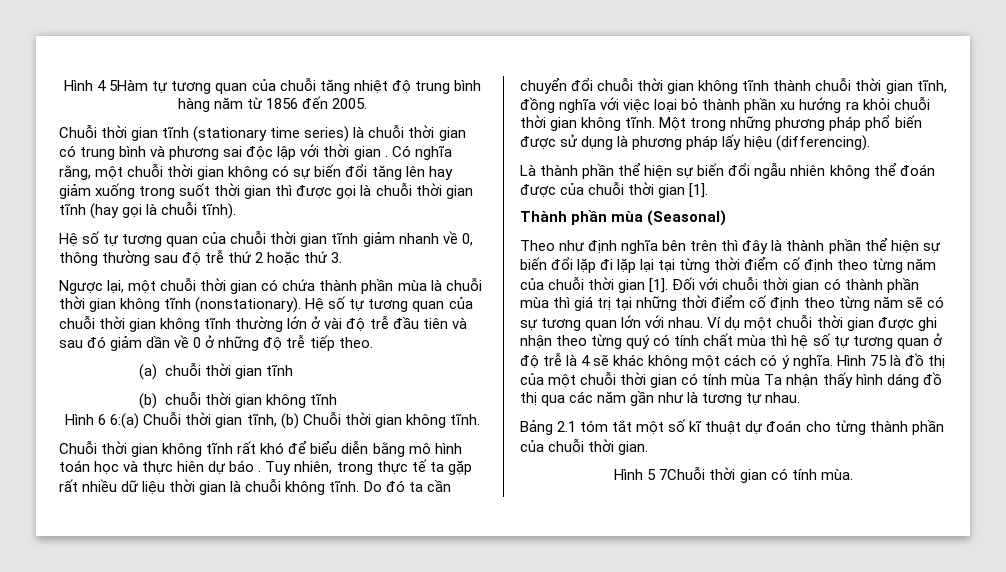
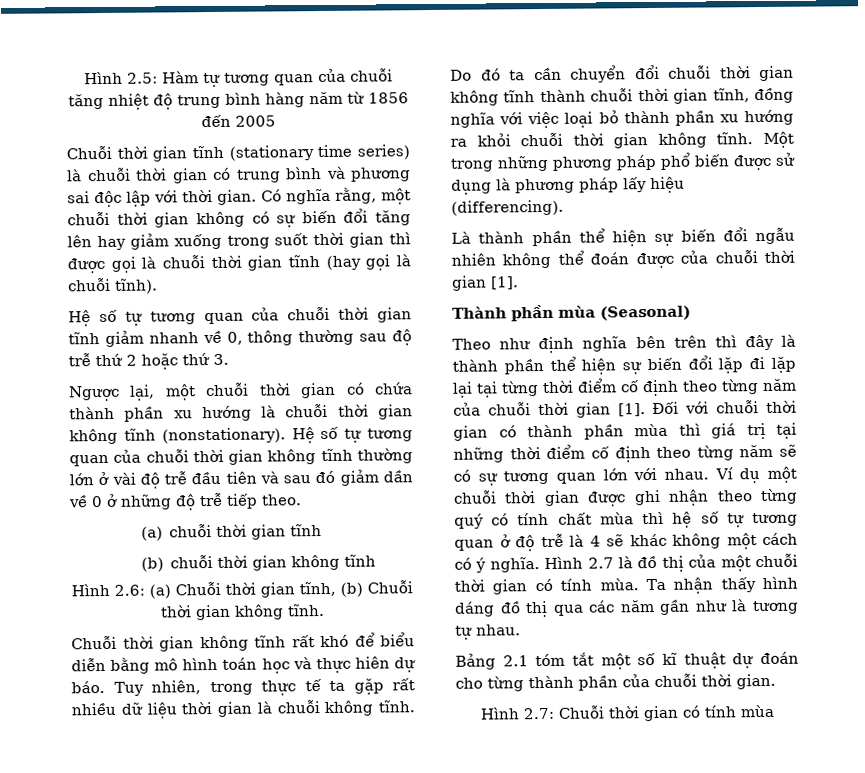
- Hình 4 5Hàm tự tương quan của chuỗi tăng nhiệt độ trung bình hàng năm từ 1856 đến 2005.
+ Hình 2.5: Hàm tự tương quan của chuỗi tăng nhiệt độ trung bình hàng năm từ 1856 đến 2005
- Chuỗi thời gian tĩnh (stationary time series) là chuỗi thời gian có trung bình và phương sai độc lập với thời gian .
+ Chuỗi thời gian tĩnh (stationary time series) là chuỗi thời gian có trung bình và phương sai độc lập với thời gian.
- Ngược lại, một chuỗi thời gian có chứa thành phần mùa là chuỗi thời gian không tĩnh (nonstationary).
+ Ngược lại, một chuỗi thời gian có chứa thành phần xu hướng là chuỗi thời gian không tĩnh (nonstationary).
- Hình 6 6:(a) Chuỗi thời gian tĩnh, (b) Chuỗi thời gian không tĩnh.
+ Hình 2.6: (a) Chuỗi thời gian tĩnh, (b) Chuỗi thời gian không tĩnh.
- Chuỗi thời gian không tĩnh rất khó để biểu diễn bằng mô hình toán học và thực hiên dự báo .
+ Chuỗi thời gian không tĩnh rất khó để biểu diễn bằng mô hình toán học và thực hiên dự báo.
- Hình 75 là đồ thị của một chuỗi thời gian có tính mùa Ta nhận thấy hình dáng đồ thị qua các năm gần như là tương tự nhau.
+ Hình 2.7 là đồ thị của một chuỗi thời gian có tính mùa. Ta nhận thấy hình dáng đồ thị qua các năm gần như là tương tự nhau.
- Hình 5 7Chuỗi thời gian có tính mùa.
+ Hình 2.7: Chuỗi thời gian có tính mùa

